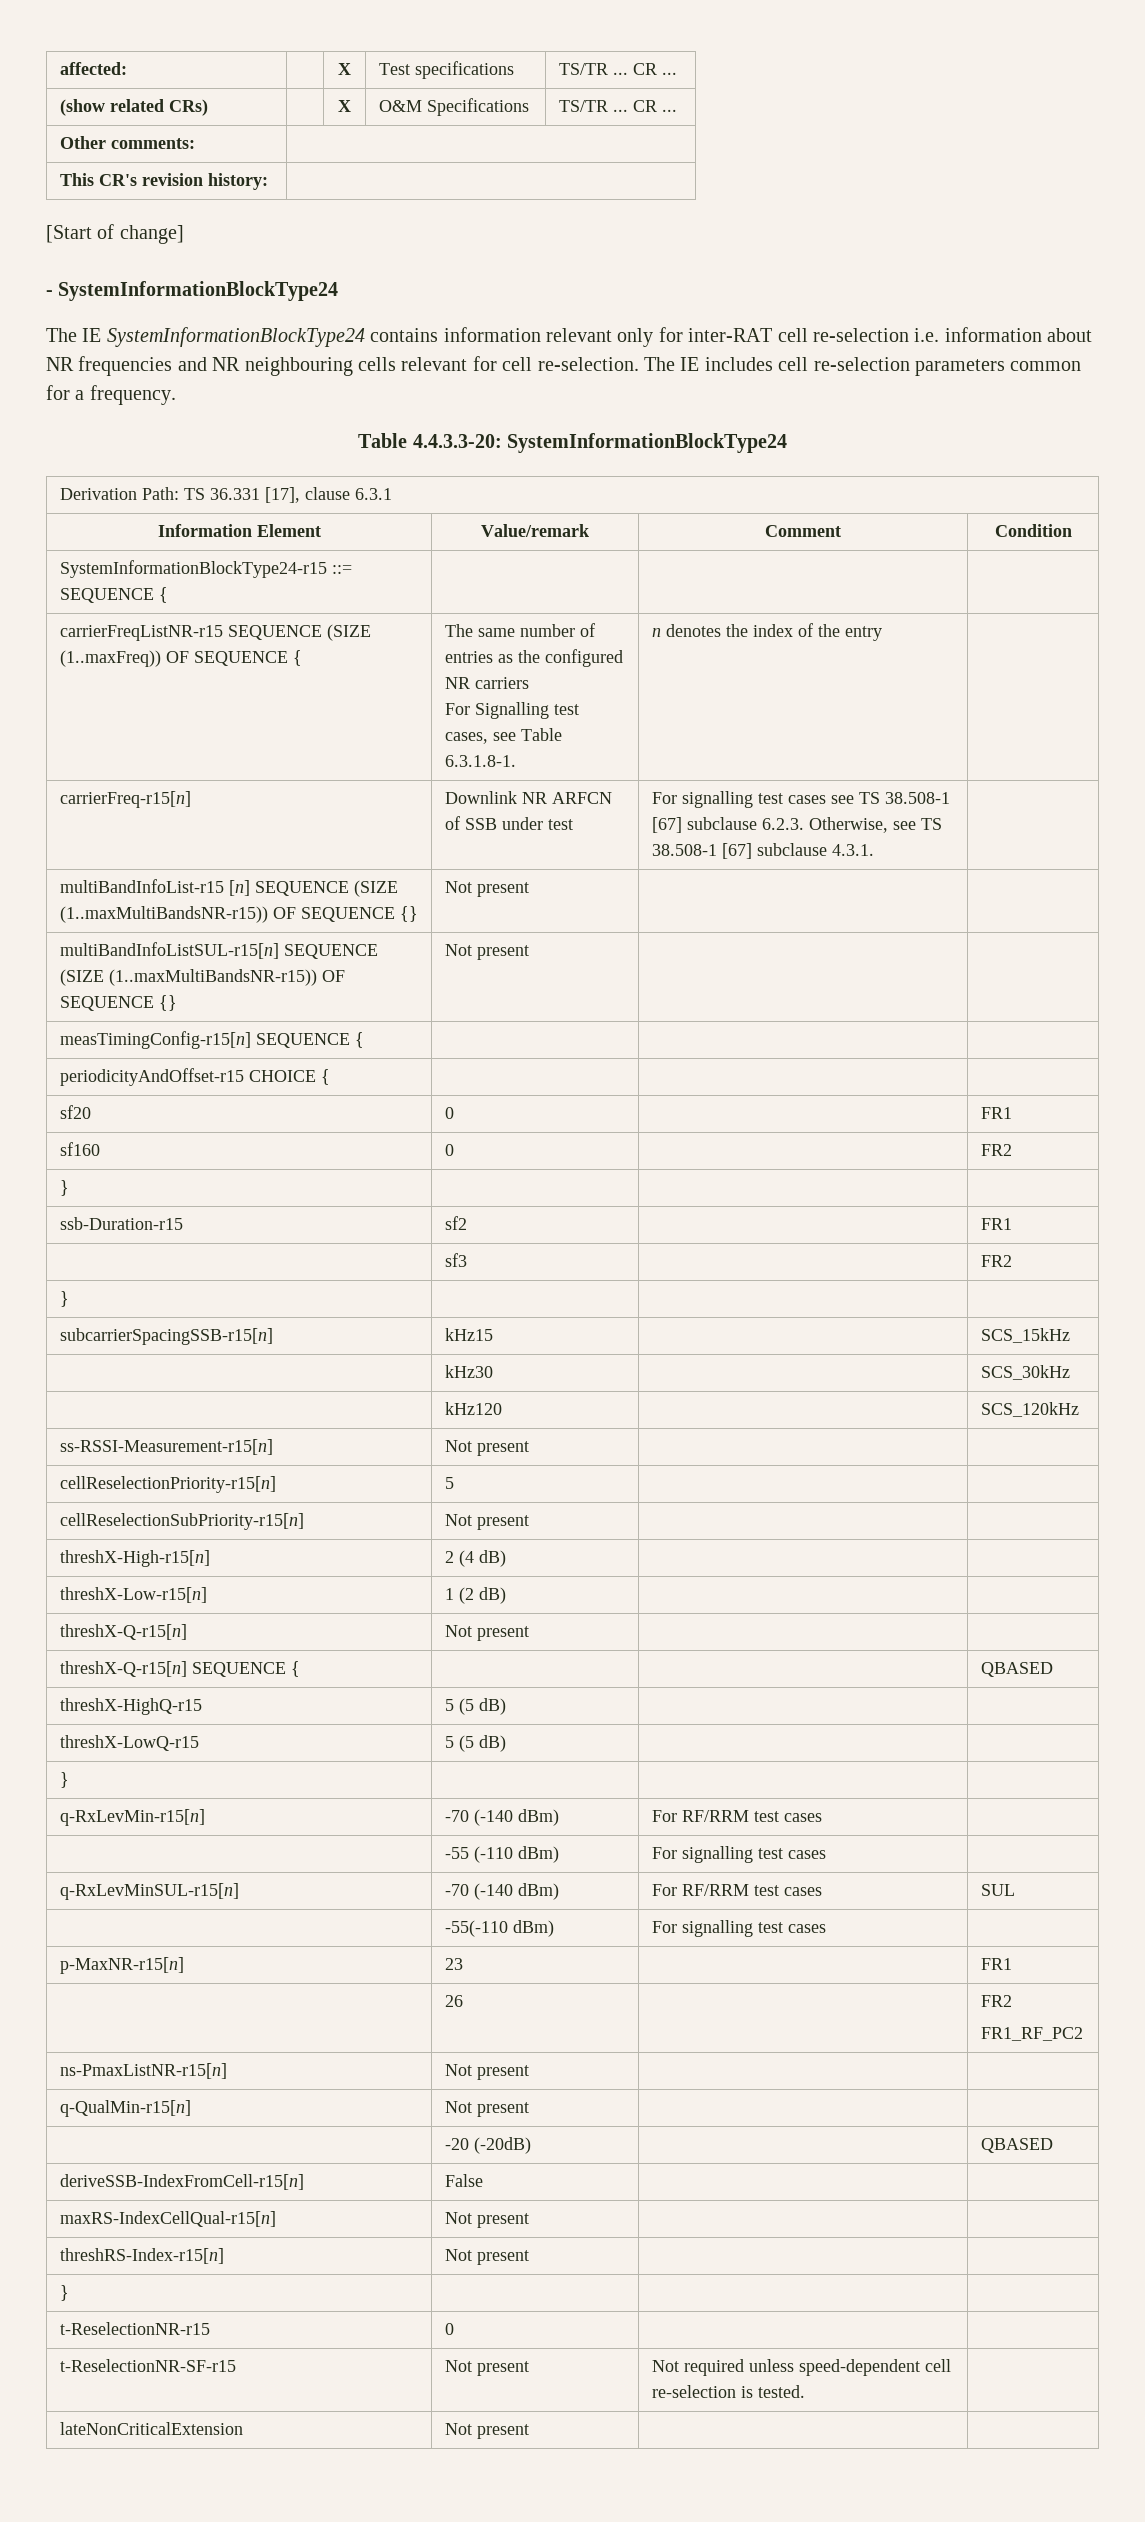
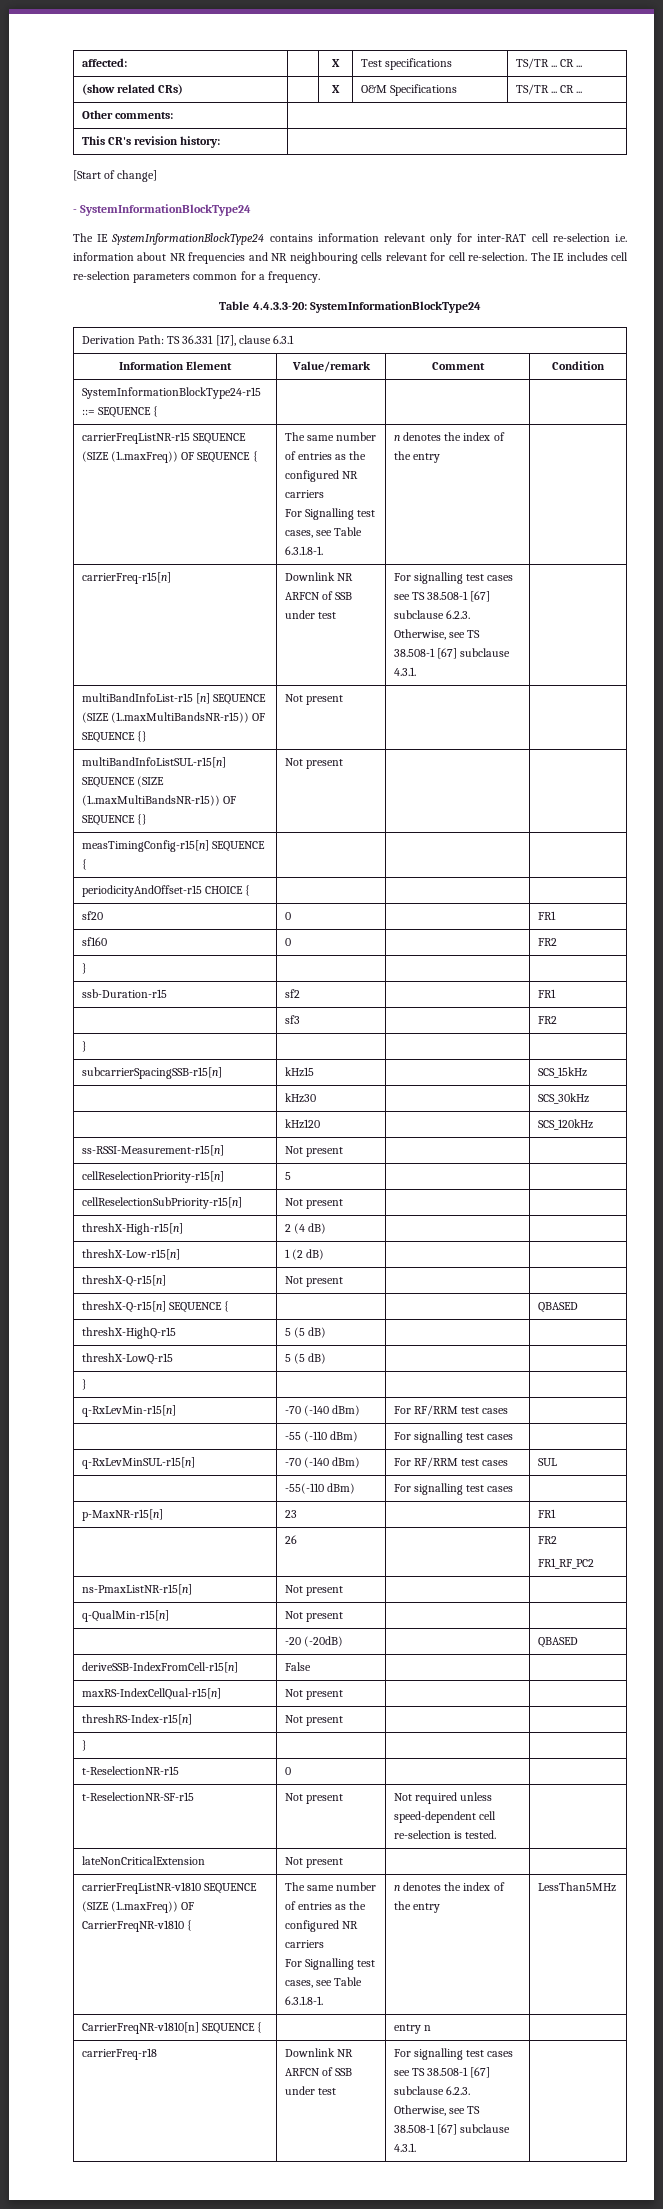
+ carrierFreqListNR-v1810 SEQUENCE (SIZE (1..maxFreq)) OF CarrierFreqNR-v1810 { | The same number of entries as the configured NR carriers
+ For Signalling test cases, see Table 6.3.1.8-1. | n denotes the index of the entry | LessThan5MHz
+ CarrierFreqNR-v1810[n] SEQUENCE { | | entry n |
+ carrierFreq-r18 | Downlink NR ARFCN of SSB under test | For signalling test cases see TS 38.508-1 [67] subclause 6.2.3. Otherwise, see TS 38.508-1 [67] subclause 4.3.1. |

